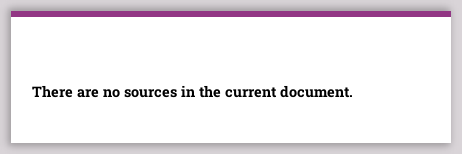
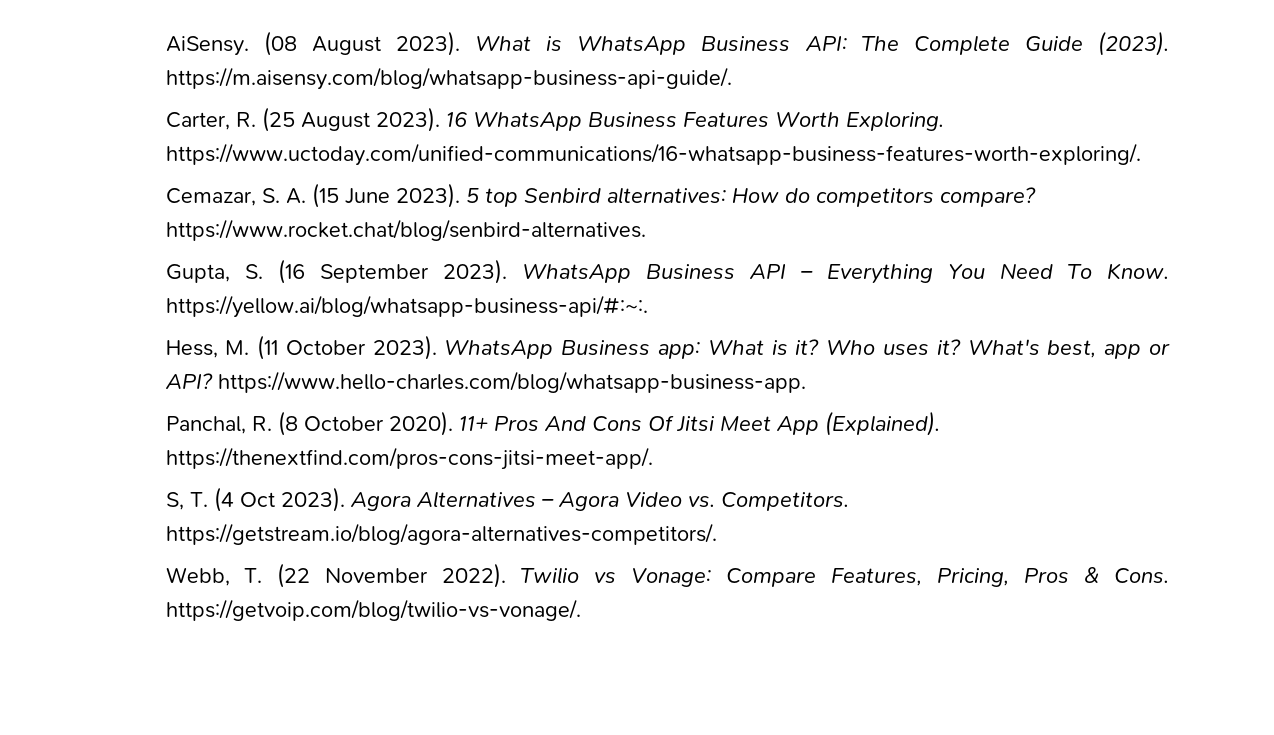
- There are no sources in the current document.
+ AiSensy. (08 August 2023). What is WhatsApp Business API: The Complete Guide (2023). https://m.aisensy.com/blog/whatsapp-business-api-guide/.
+ Carter, R. (25 August 2023). 16 WhatsApp Business Features Worth Exploring. https://www.uctoday.com/unified-communications/16-whatsapp-business-features-worth-exploring/.
+ Cemazar, S. A. (15 June 2023). 5 top Senbird alternatives: How do competitors compare? https://www.rocket.chat/blog/senbird-alternatives.
+ Gupta, S. (16 September 2023). WhatsApp Business API – Everything You Need To Know. https://yellow.ai/blog/whatsapp-business-api/#:~:.
+ Hess, M. (11 October 2023). WhatsApp Business app: What is it? Who uses it? What's best, app or API? https://www.hello-charles.com/blog/whatsapp-business-app.
+ Panchal, R. (8 October 2020). 11+ Pros And Cons Of Jitsi Meet App (Explained). https://thenextfind.com/pros-cons-jitsi-meet-app/.
+ S, T. (4 Oct 2023). Agora Alternatives – Agora Video vs. Competitors. https://getstream.io/blog/agora-alternatives-competitors/.
+ Webb, T. (22 November 2022). Twilio vs Vonage: Compare Features, Pricing, Pros & Cons. https://getvoip.com/blog/twilio-vs-vonage/.

